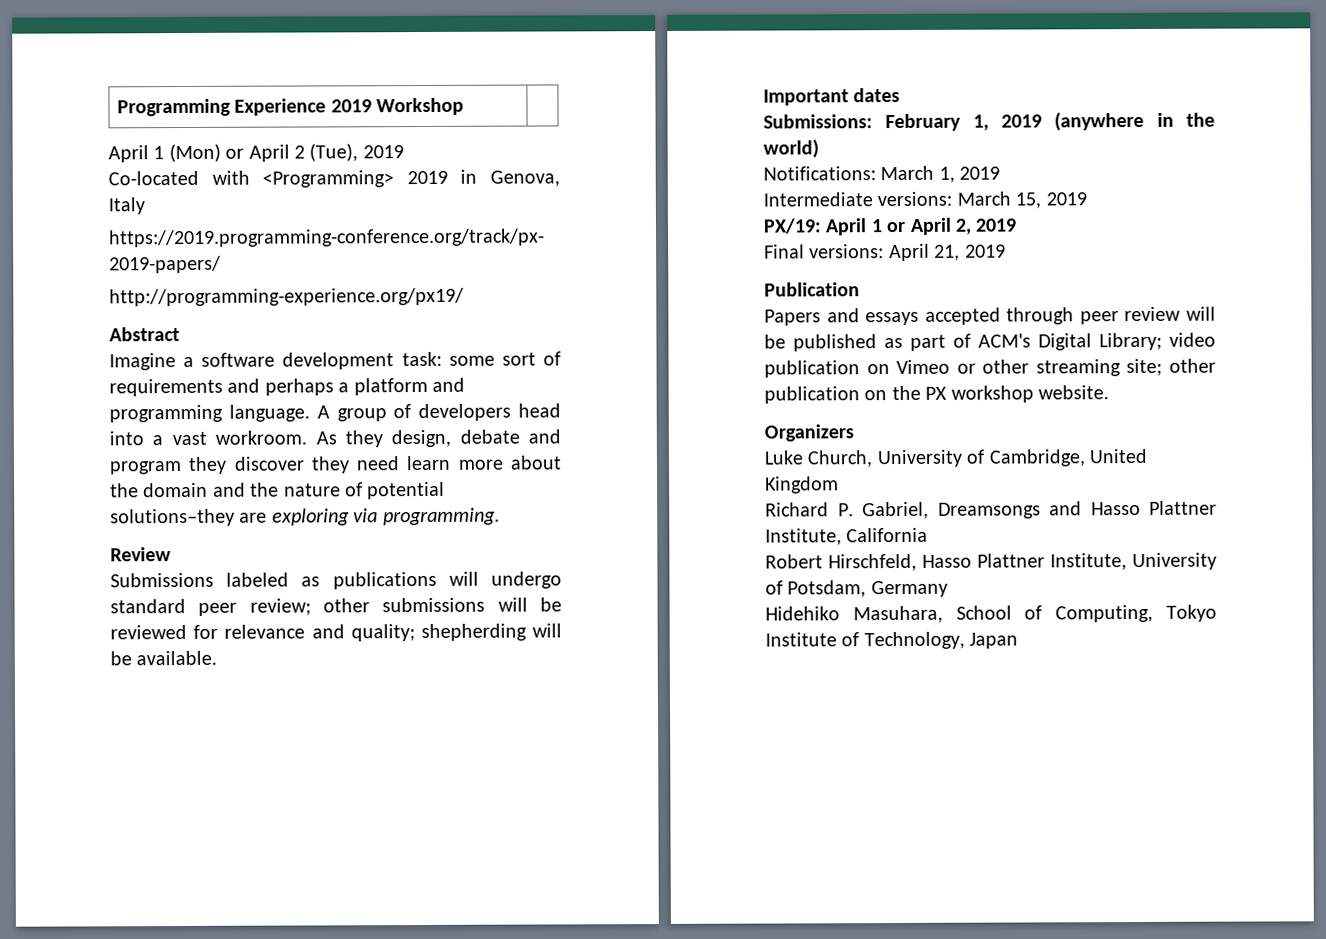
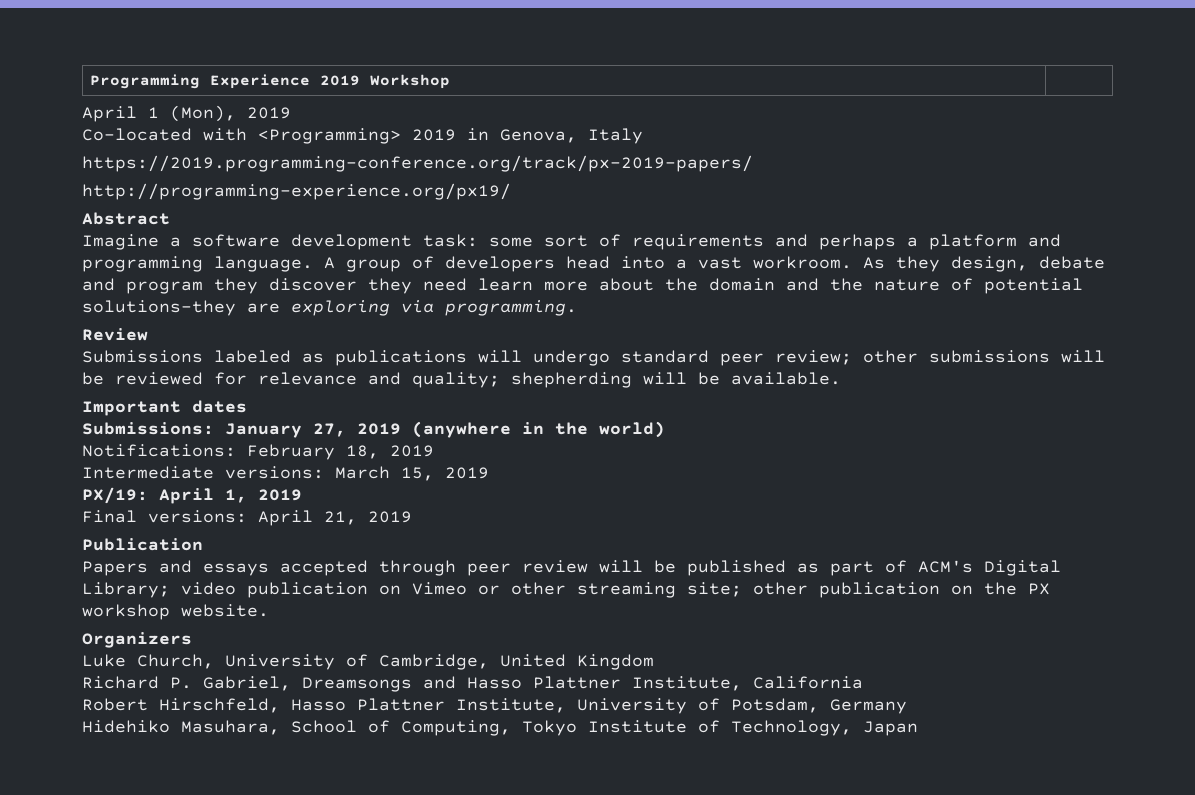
- April 1 (Mon) or April 2 (Tue), 2019
+ April 1 (Mon), 2019
- Submissions: February 1, 2019 (anywhere in the world)
+ Submissions: January 27, 2019 (anywhere in the world)
- Notifications: March 1, 2019
+ Notifications: February 18, 2019
- PX/19: April 1 or April 2, 2019
+ PX/19: April 1, 2019

